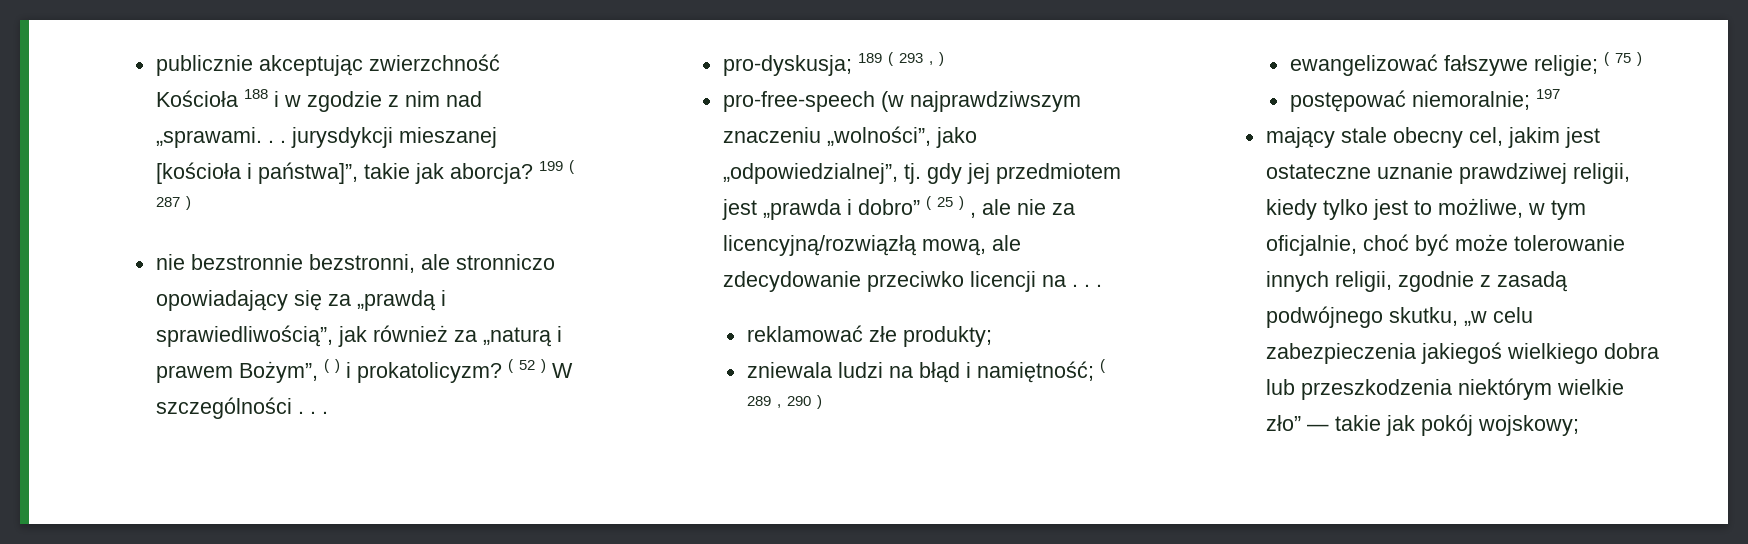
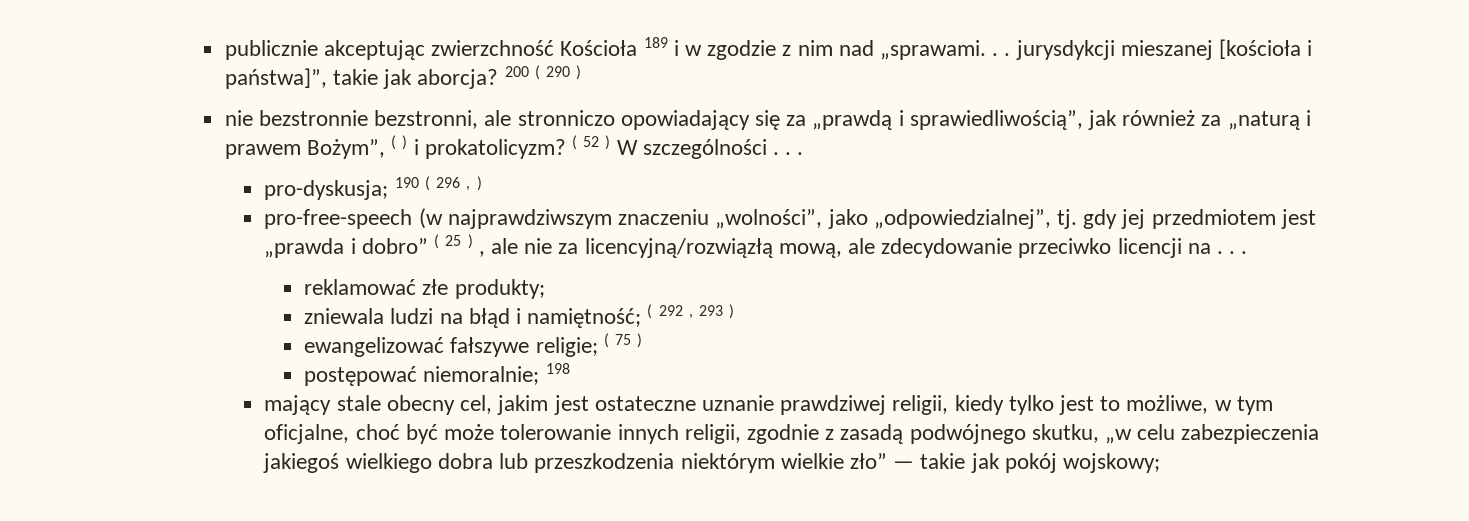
- publicznie akceptując zwierzchność Kościoła 188 i w zgodzie z nim nad „sprawami. . . jurysdykcji mieszanej [kościoła i państwa]”, takie jak aborcja?
+ publicznie akceptując zwierzchność Kościoła 189 i w zgodzie z nim nad „sprawami. . . jurysdykcji mieszanej [kościoła i państwa]”, takie jak aborcja?
- 199 ( 287 )
+ 200 ( 290 )
- pro-dyskusja; 189 ( 293 , )
+ pro-dyskusja; 190 ( 296 , )
- zniewala ludzi na błąd i namiętność; ( 289 , 290 )
+ zniewala ludzi na błąd i namiętność; ( 292 , 293 )
- postępować niemoralnie; 197
+ postępować niemoralnie; 198
- mający stale obecny cel, jakim jest ostateczne uznanie prawdziwej religii, kiedy tylko jest to możliwe, w tym oficjalnie, choć być może tolerowanie innych religii, zgodnie z zasadą podwójnego skutku, „w celu zabezpieczenia jakiegoś wielkiego dobra lub przeszkodzenia niektórym wielkie zło” — takie jak pokój wojskowy;
+ mający stale obecny cel, jakim jest ostateczne uznanie prawdziwej religii, kiedy tylko jest to możliwe, w tym oficjalne, choć być może tolerowanie innych religii, zgodnie z zasadą podwójnego skutku, „w celu zabezpieczenia jakiegoś wielkiego dobra lub przeszkodzenia niektórym wielkie zło” — takie jak pokój wojskowy;

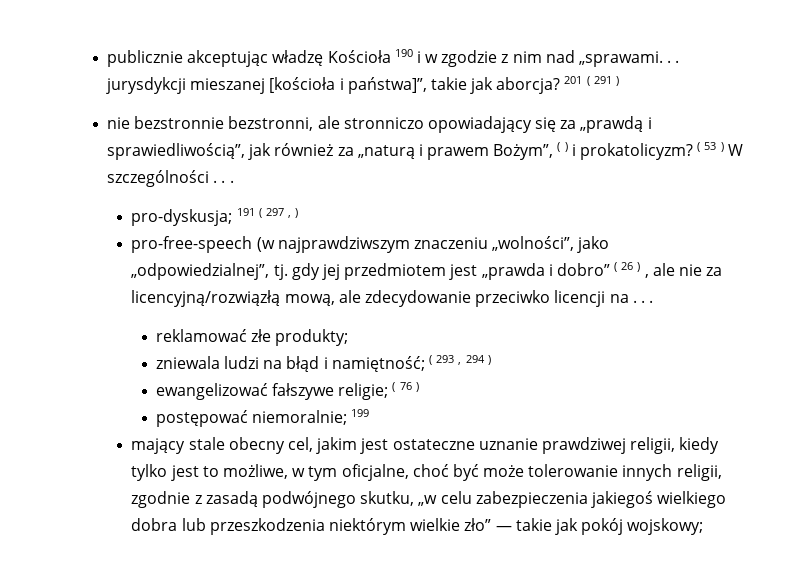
- publicznie akceptując zwierzchność Kościoła 189 i w zgodzie z nim nad „sprawami. . . jurysdykcji mieszanej [kościoła i państwa]”, takie jak aborcja?
+ publicznie akceptując władzę Kościoła 190 i w zgodzie z nim nad „sprawami. . . jurysdykcji mieszanej [kościoła i państwa]”, takie jak aborcja?
- 200 ( 290 )
+ 201 ( 291 )
- ( 52 ) W szczególności . . .
+ ( 53 ) W szczególności . . .
- pro-dyskusja; 190 ( 296 , )
+ pro-dyskusja; 191 ( 297 , )
- pro-free-speech (w najprawdziwszym znaczeniu „wolności”, jako „odpowiedzialnej”, tj. gdy jej przedmiotem jest „prawda i dobro” ( 25 ) , ale nie za licencyjną/rozwiązłą mową, ale zdecydowanie przeciwko licencji na . . .
+ pro-free-speech (w najprawdziwszym znaczeniu „wolności”, jako „odpowiedzialnej”, tj. gdy jej przedmiotem jest „prawda i dobro” ( 26 ) , ale nie za licencyjną/rozwiązłą mową, ale zdecydowanie przeciwko licencji na . . .
- zniewala ludzi na błąd i namiętność; ( 292 , 293 )
+ zniewala ludzi na błąd i namiętność; ( 293 , 294 )
- ewangelizować fałszywe religie; ( 75 )
+ ewangelizować fałszywe religie; ( 76 )
- postępować niemoralnie; 198
+ postępować niemoralnie; 199

